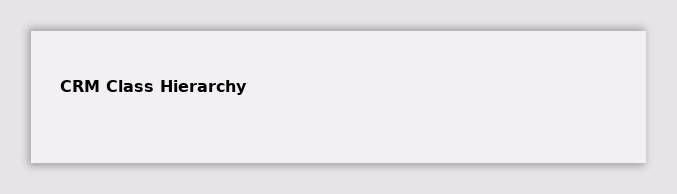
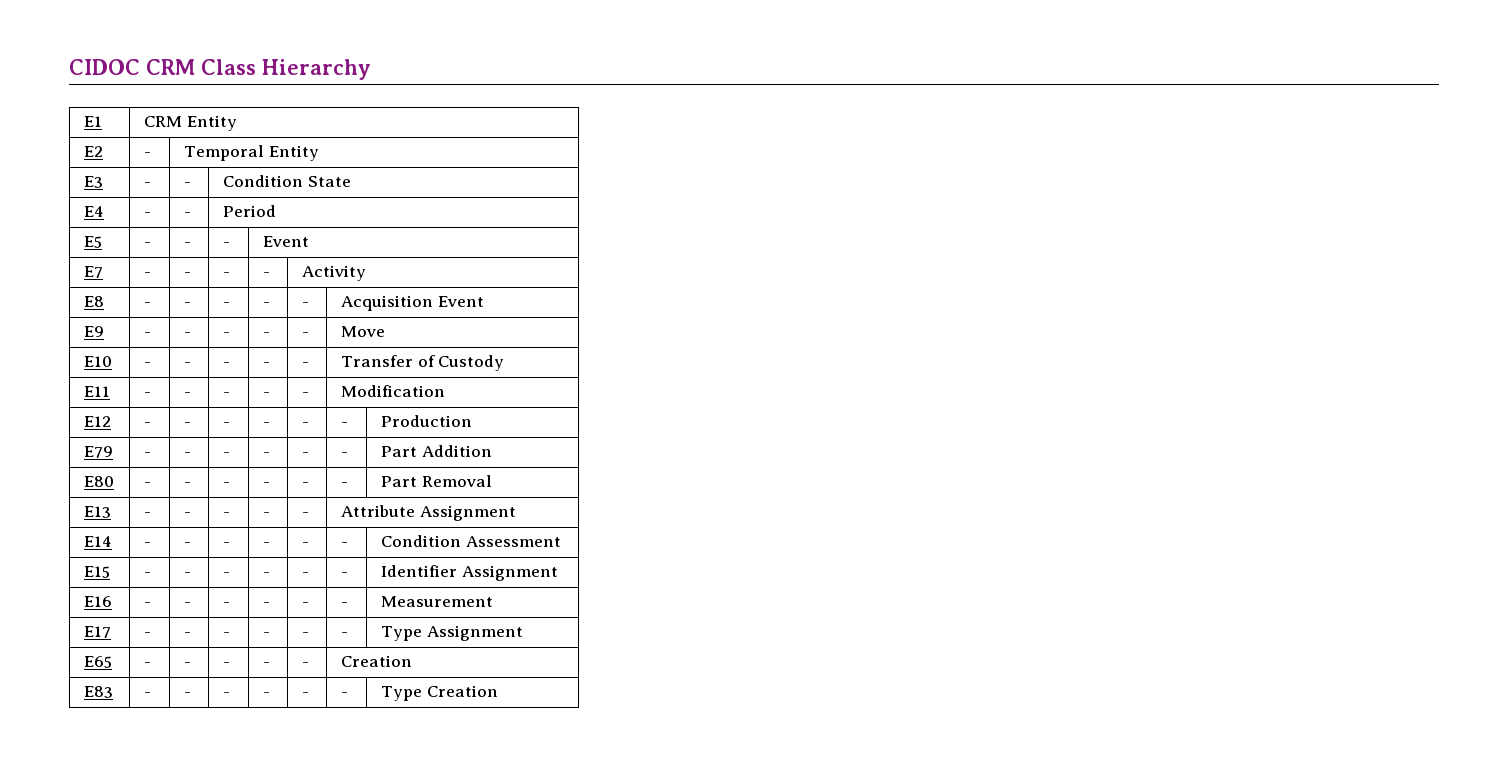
- CRM Class Hierarchy
+ CIDOC CRM Class Hierarchy
+ E1 | CRM Entity
+ E2 | - | Temporal Entity
+ E3 | - | - | Condition State
+ E4 | - | - | Period
+ E5 | - | - | - | Event
+ E7 | - | - | - | - | Activity
+ E8 | - | - | - | - | - | Acquisition Event
+ E9 | - | - | - | - | - | Move
+ E10 | - | - | - | - | - | Transfer of Custody
+ E11 | - | - | - | - | - | Modification
+ E12 | - | - | - | - | - | - | Production
+ E79 | - | - | - | - | - | - | Part Addition
+ E80 | - | - | - | - | - | - | Part Removal
+ E13 | - | - | - | - | - | Attribute Assignment
+ E14 | - | - | - | - | - | - | Condition Assessment
+ E15 | - | - | - | - | - | - | Identifier Assignment
+ E16 | - | - | - | - | - | - | Measurement
+ E17 | - | - | - | - | - | - | Type Assignment
+ E65 | - | - | - | - | - | Creation
+ E83 | - | - | - | - | - | - | Type Creation

